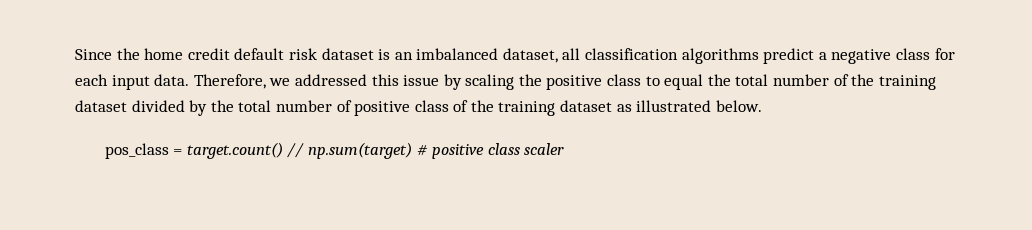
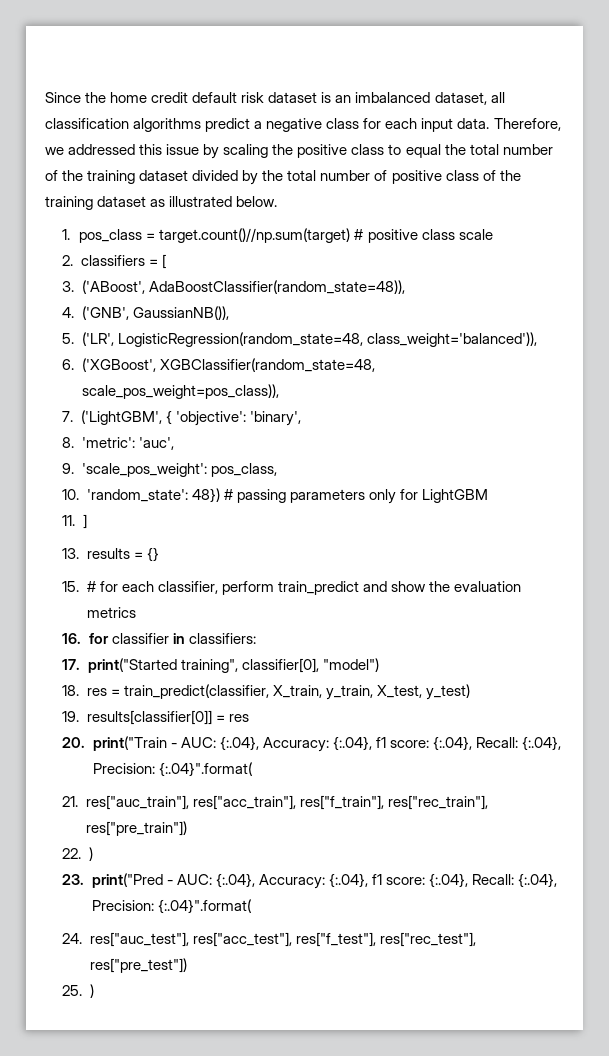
- pos_class = target.count() // np.sum(target) # positive class scaler
+ 1. pos_class = target.count()//np.sum(target) # positive class scale
+ 2. classifiers = [
+ 3. ('ABoost', AdaBoostClassifier(random_state=48)),
+ 4. ('GNB', GaussianNB()),
+ 5. ('LR', LogisticRegression(random_state=48, class_weight='balanced')),
+ 6. ('XGBoost', XGBClassifier(random_state=48, scale_pos_weight=pos_class)),
+ 7. ('LightGBM', { 'objective': 'binary',
+ 8. 'metric': 'auc',
+ 9. 'scale_pos_weight': pos_class,
+ 10. 'random_state': 48}) # passing parameters only for LightGBM
+ 11. ]
+ 13. results = {}
+ 15. # for each classifier, perform train_predict and show the evaluation metrics
+ 16. for classifier in classifiers:
+ 17. print("Started training", classifier[0], "model")
+ 18. res = train_predict(classifier, X_train, y_train, X_test, y_test)
+ 19. results[classifier[0]] = res
+ 20. print("Train - AUC: {:.04}, Accuracy: {:.04}, f1 score: {:.04}, Recall: {:.04}, Precision: {:.04}".format(
+ 21. res["auc_train"], res["acc_train"], res["f_train"], res["rec_train"], res["pre_train"])
+ 22. )
+ 23. print("Pred - AUC: {:.04}, Accuracy: {:.04}, f1 score: {:.04}, Recall: {:.04}, Precision: {:.04}".format(
+ 24. res["auc_test"], res["acc_test"], res["f_test"], res["rec_test"], res["pre_test"])
+ 25. )

